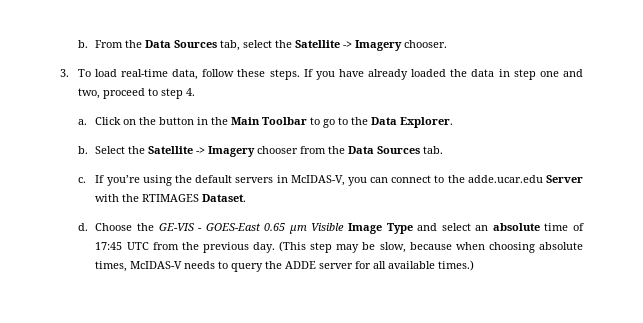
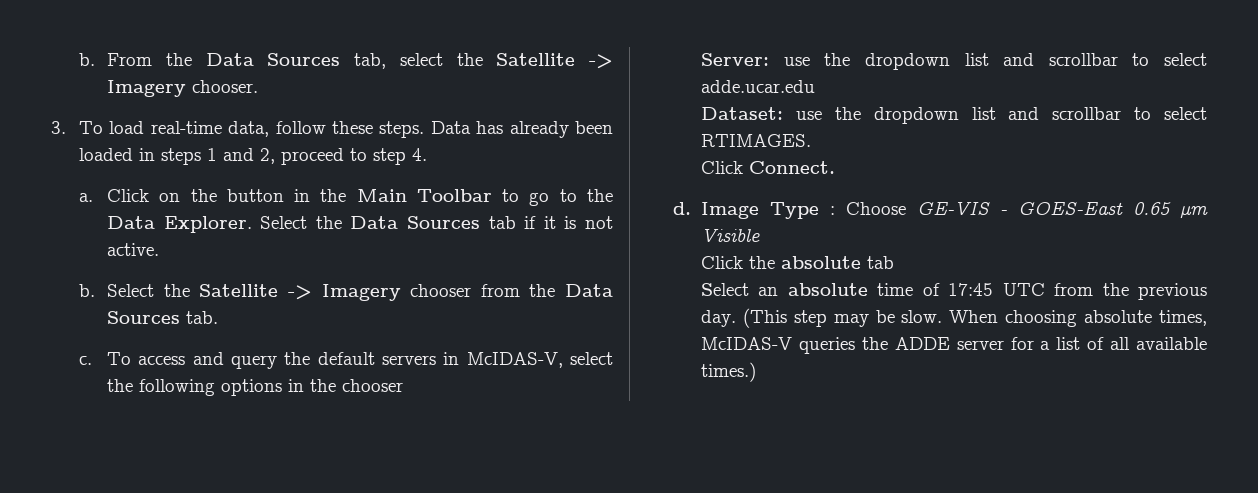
- If you have already loaded the data in step one and two, proceed to step 4.
+ Data has already been loaded in steps 1 and 2, proceed to step 4.
+ Select the Data Sources tab if it is not active.
- If you’re using the default servers in McIDAS-V, you can connect to the adde.ucar.edu Server with the RTIMAGES Dataset.
- d. Choose the GE-VIS - GOES-East 0.65 µm Visible Image Type and select an absolute time of 17:45 UTC from the previous day.
+ To access and query the default servers in McIDAS-V, select the following options in the chooser
+ Server: use the dropdown list and scrollbar to select adde.ucar.edu
+ Dataset: use the dropdown list and scrollbar to select RTIMAGES.
+ Click Connect.
+ d. Image Type : Choose GE-VIS - GOES-East 0.65 µm Visible
+ Click the absolute tab
+ Select an absolute time of 17:45 UTC from the previous day.
- (This step may be slow, because when choosing absolute times, McIDAS-V needs to query the ADDE server for all available times.)
+ (This step may be slow. When choosing absolute times, McIDAS-V queries the ADDE server for a list of all available times.)

